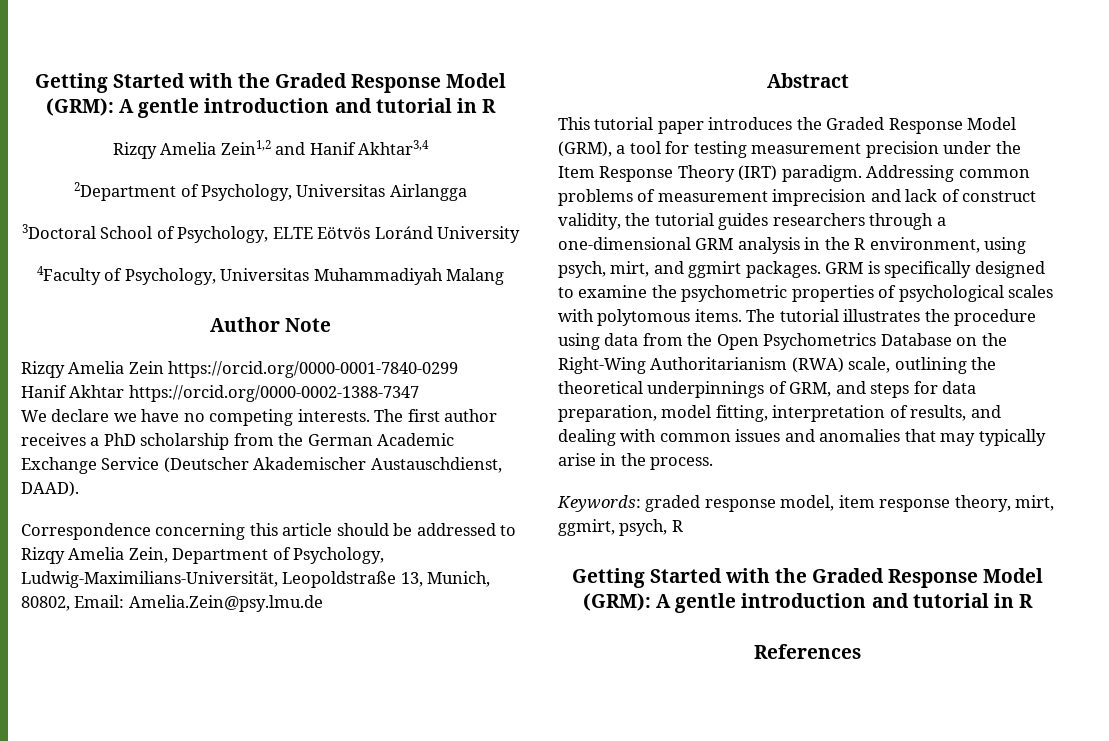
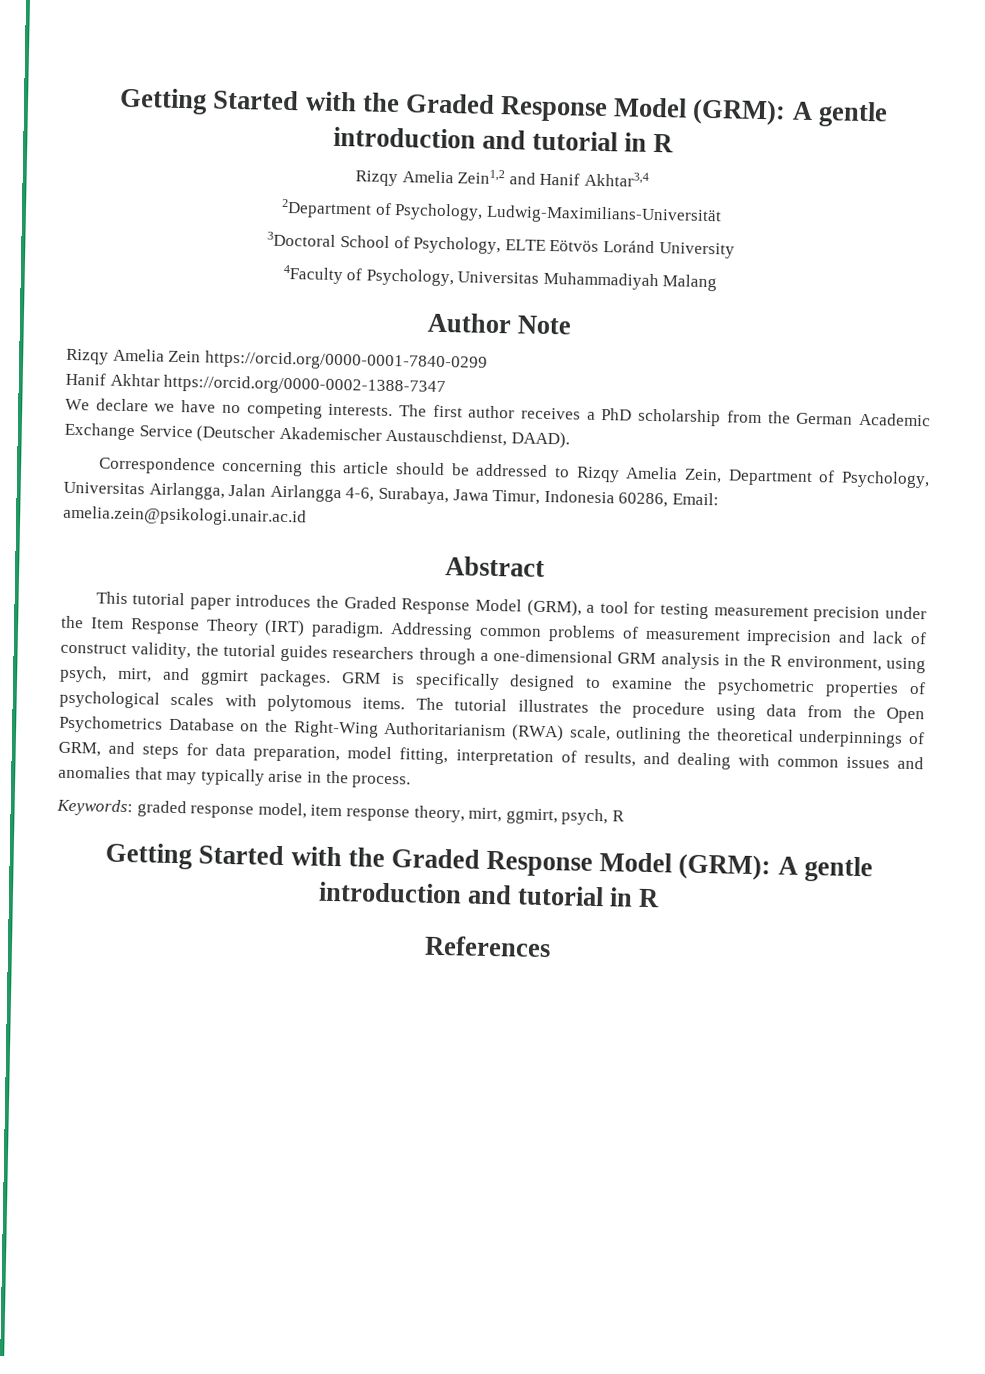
- 2Department of Psychology, Universitas Airlangga
+ 2Department of Psychology, Ludwig-Maximilians-Universität
- Correspondence concerning this article should be addressed to Rizqy Amelia Zein, Department of Psychology, Ludwig-Maximilians-Universität, Leopoldstraße 13, Munich, 80802, Email: Amelia.Zein@psy.lmu.de
+ Correspondence concerning this article should be addressed to Rizqy Amelia Zein, Department of Psychology, Universitas Airlangga, Jalan Airlangga 4-6, Surabaya, Jawa Timur, Indonesia 60286, Email: amelia.zein@psikologi.unair.ac.id

